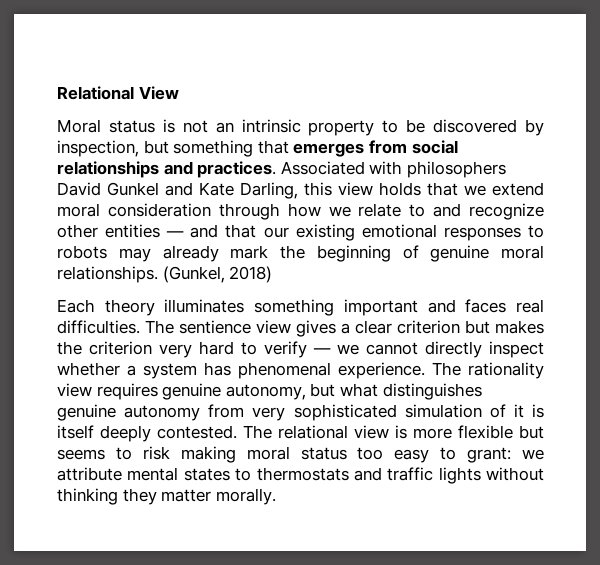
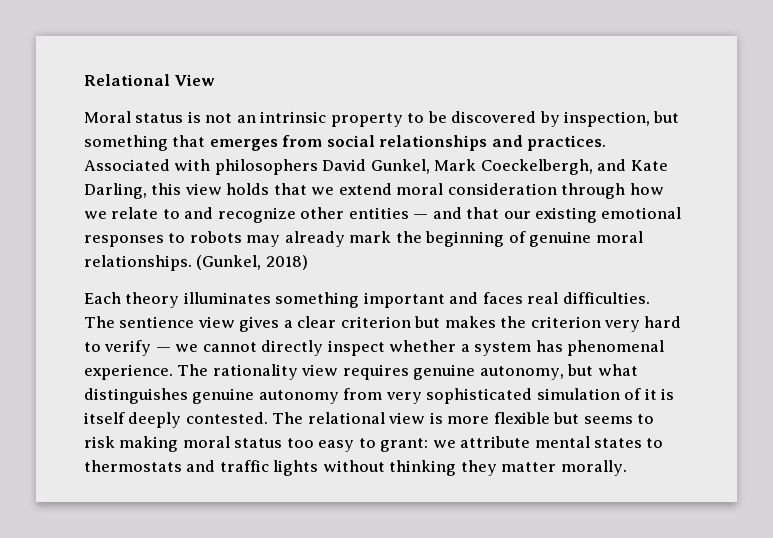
- Associated with philosophers David Gunkel and Kate Darling, this view holds that we extend moral consideration through how we relate to and recognize other entities — and that our existing emotional responses to robots may already mark the beginning of genuine moral relationships.
+ Associated with philosophers David Gunkel, Mark Coeckelbergh, and Kate Darling, this view holds that we extend moral consideration through how we relate to and recognize other entities — and that our existing emotional responses to robots may already mark the beginning of genuine moral relationships.

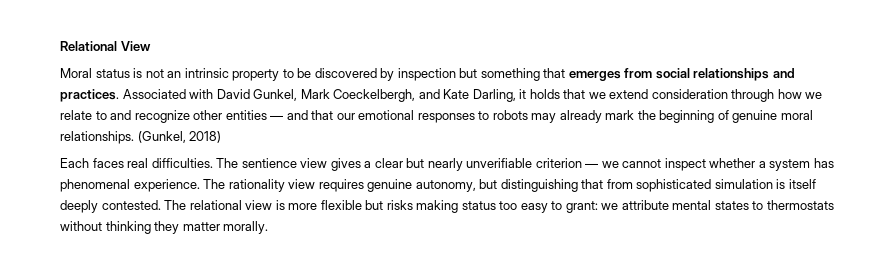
- Moral status is not an intrinsic property to be discovered by inspection, but something that emerges from social relationships and practices.
+ Moral status is not an intrinsic property to be discovered by inspection but something that emerges from social relationships and practices.
- Associated with philosophers David Gunkel, Mark Coeckelbergh, and Kate Darling, this view holds that we extend moral consideration through how we relate to and recognize other entities — and that our existing emotional responses to robots may already mark the beginning of genuine moral relationships.
+ Associated with David Gunkel, Mark Coeckelbergh, and Kate Darling, it holds that we extend consideration through how we relate to and recognize other entities — and that our emotional responses to robots may already mark the beginning of genuine moral relationships.
- Each theory illuminates something important and faces real difficulties.
+ Each faces real difficulties.
- The sentience view gives a clear criterion but makes the criterion very hard to verify — we cannot directly inspect whether a system has phenomenal experience.
+ The sentience view gives a clear but nearly unverifiable criterion — we cannot inspect whether a system has phenomenal experience.
- The rationality view requires genuine autonomy, but what distinguishes genuine autonomy from very sophisticated simulation of it is itself deeply contested.
+ The rationality view requires genuine autonomy, but distinguishing that from sophisticated simulation is itself deeply contested.
- The relational view is more flexible but seems to risk making moral status too easy to grant: we attribute mental states to thermostats and traffic lights without thinking they matter morally.
+ The relational view is more flexible but risks making status too easy to grant: we attribute mental states to thermostats without thinking they matter morally.

